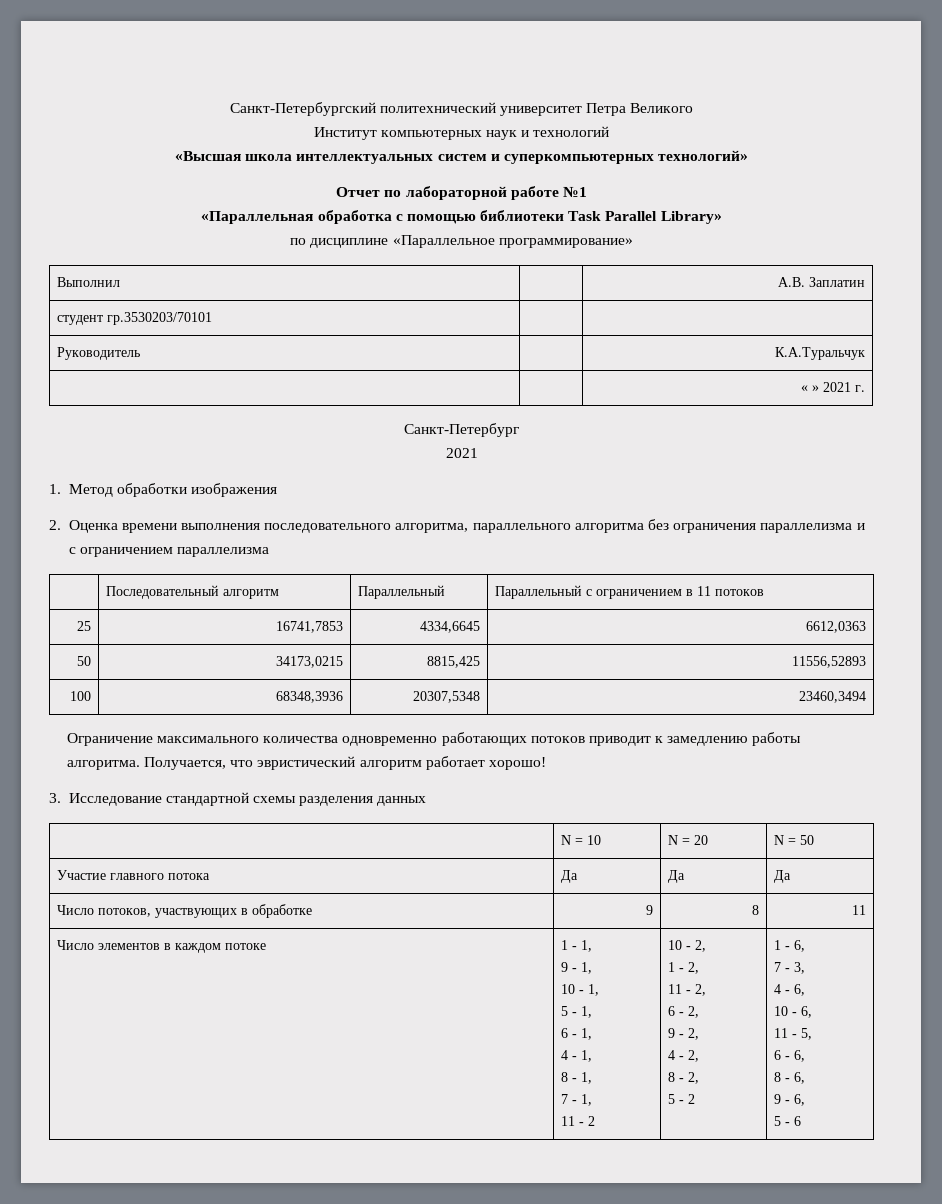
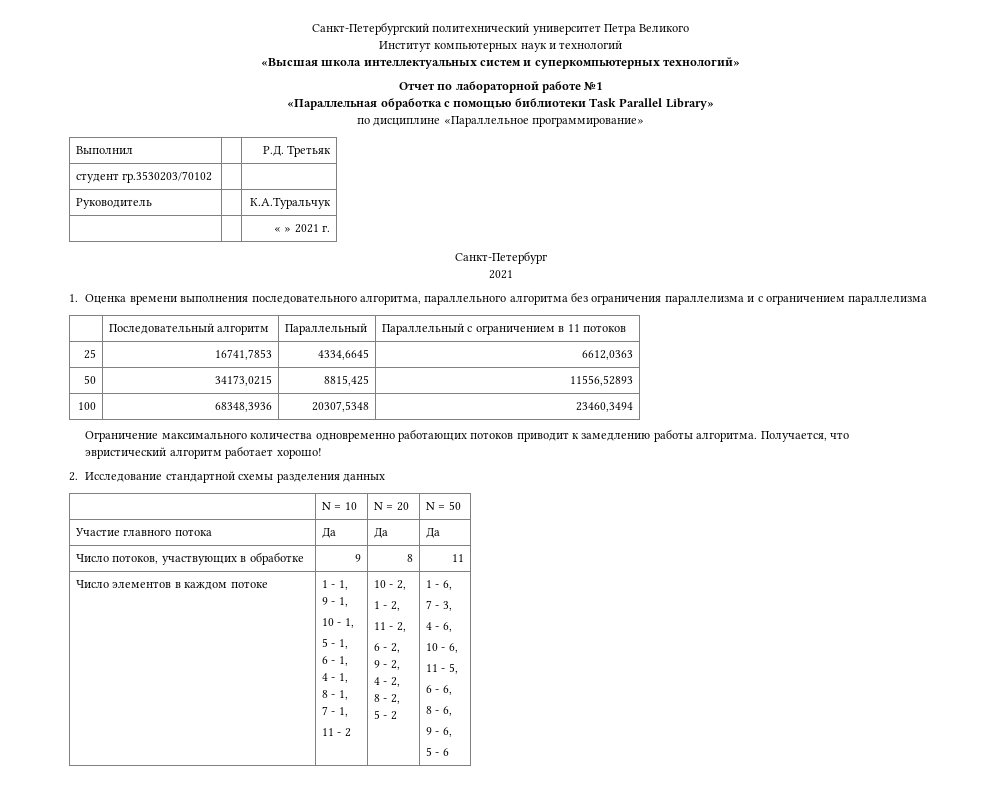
- Выполнил | | А.В. Заплатин
+ Выполнил | | Р.Д. Третьяк
- студент гр.3530203/70101 | |
+ студент гр.3530203/70102 | |
- 1. Метод обработки изображения
- 2. Оценка времени выполнения последовательного алгоритма, параллельного алгоритма без ограничения параллелизма и с ограничением параллелизма
+ 1. Оценка времени выполнения последовательного алгоритма, параллельного алгоритма без ограничения параллелизма и с ограничением параллелизма
- 3. Исследование стандартной схемы разделения данных
+ 2. Исследование стандартной схемы разделения данных

